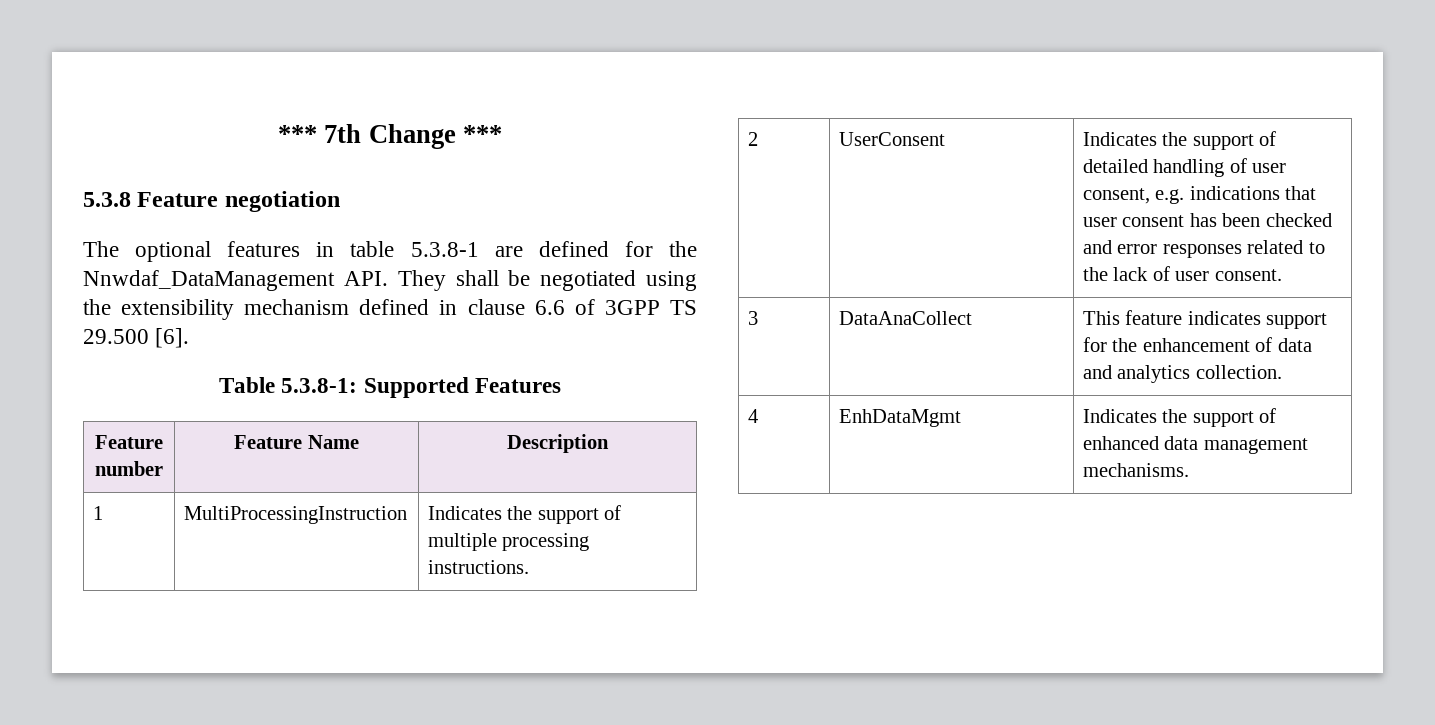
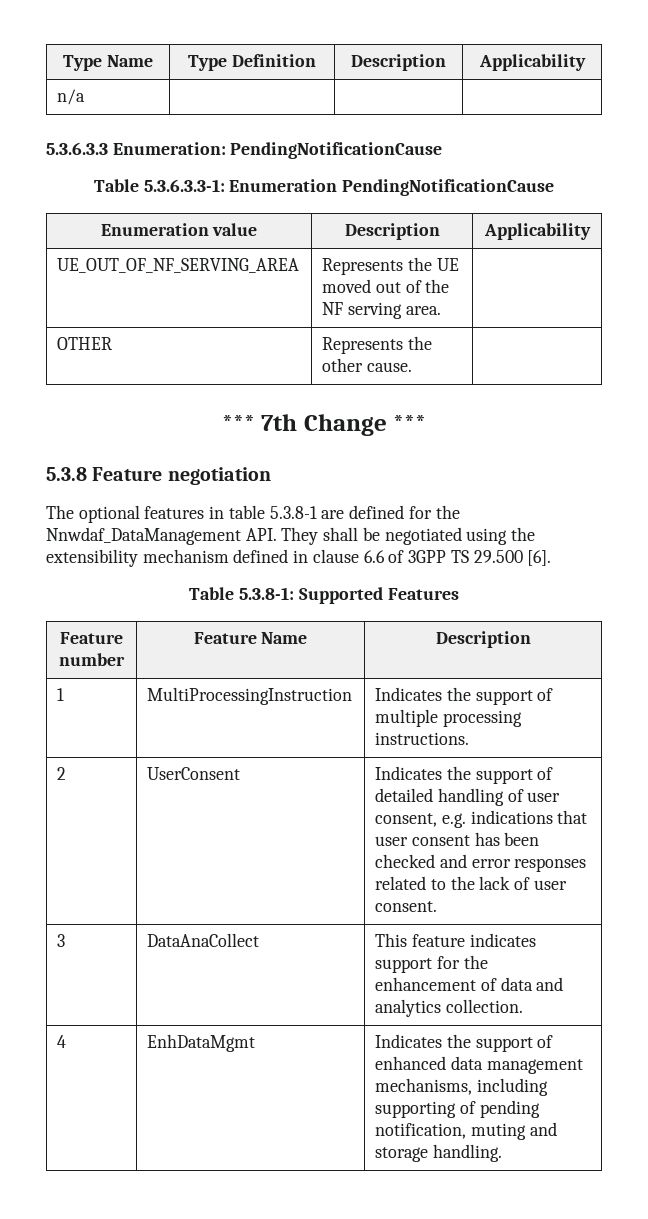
+ Type Name | Type Definition | Description | Applicability
+ n/a | | |
+ 5.3.6.3.3 Enumeration: PendingNotificationCause
+ Table 5.3.6.3.3-1: Enumeration PendingNotificationCause
+ Enumeration value | Description | Applicability
+ UE_OUT_OF_NF_SERVING_AREA | Represents the UE moved out of the NF serving area. |
+ OTHER | Represents the other cause. |
- 4 | EnhDataMgmt | Indicates the support of enhanced data management mechanisms.
+ 4 | EnhDataMgmt | Indicates the support of enhanced data management mechanisms, including supporting of pending notification, muting and storage handling.

